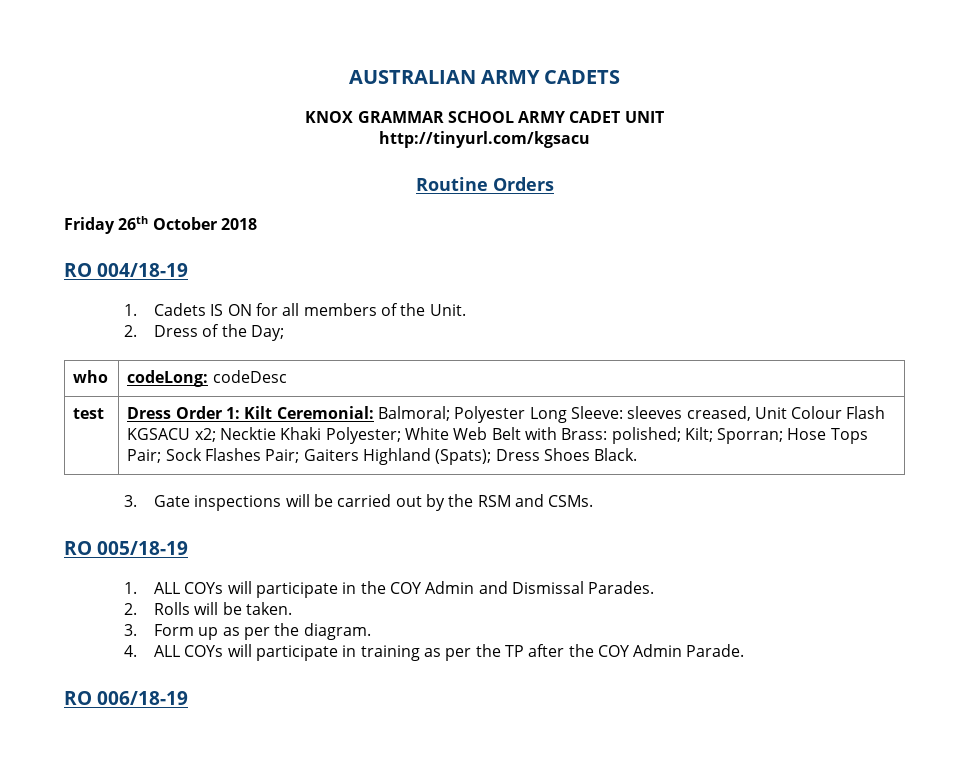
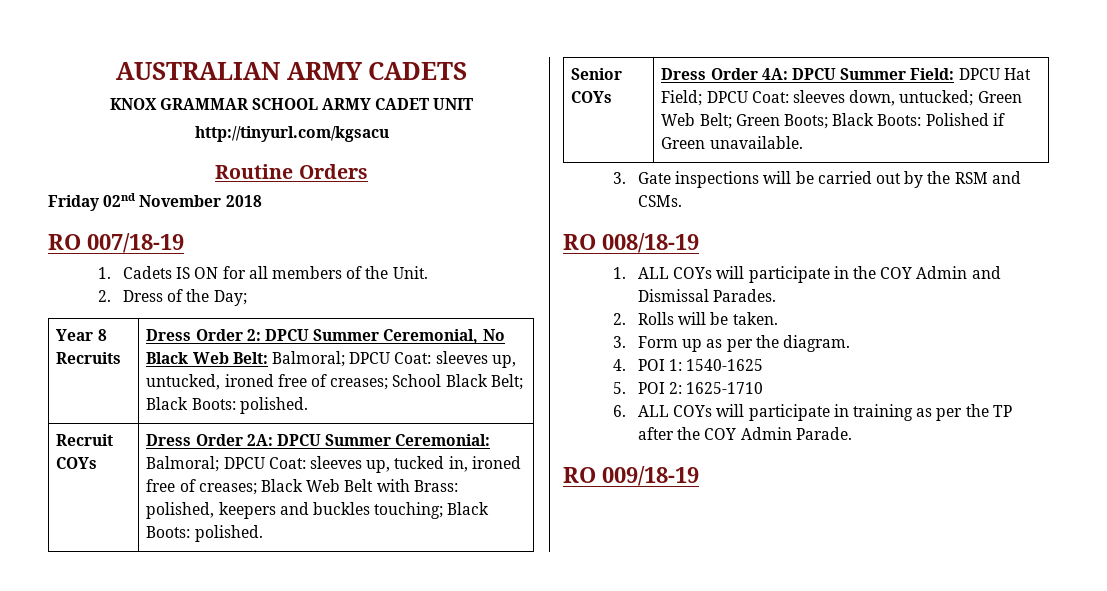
- Friday 26th October 2018
+ Friday 02nd November 2018
- RO 004/18-19
+ RO 007/18-19
- who | codeLong: codeDesc
- test | Dress Order 1: Kilt Ceremonial: Balmoral; Polyester Long Sleeve: sleeves creased, Unit Colour Flash KGSACU x2; Necktie Khaki Polyester; White Web Belt with Brass: polished; Kilt; Sporran; Hose Tops Pair; Sock Flashes Pair; Gaiters Highland (Spats); Dress Shoes Black.
+ Year 8 Recruits | Dress Order 2: DPCU Summer Ceremonial, No Black Web Belt: Balmoral; DPCU Coat: sleeves up, untucked, ironed free of creases; School Black Belt; Black Boots: polished.
+ Recruit COYs | Dress Order 2A: DPCU Summer Ceremonial: Balmoral; DPCU Coat: sleeves up, tucked in, ironed free of creases; Black Web Belt with Brass: polished, keepers and buckles touching; Black Boots: polished.
+ Senior COYs | Dress Order 4A: DPCU Summer Field: DPCU Hat Field; DPCU Coat: sleeves down, untucked; Green Web Belt; Green Boots; Black Boots: Polished if Green unavailable.
- RO 005/18-19
+ RO 008/18-19
- 4. ALL COYs will participate in training as per the TP after the COY Admin Parade.
+ 4. POI 1: 1540-1625
+ 5. POI 2: 1625-1710
+ 6. ALL COYs will participate in training as per the TP after the COY Admin Parade.
- RO 006/18-19
+ RO 009/18-19

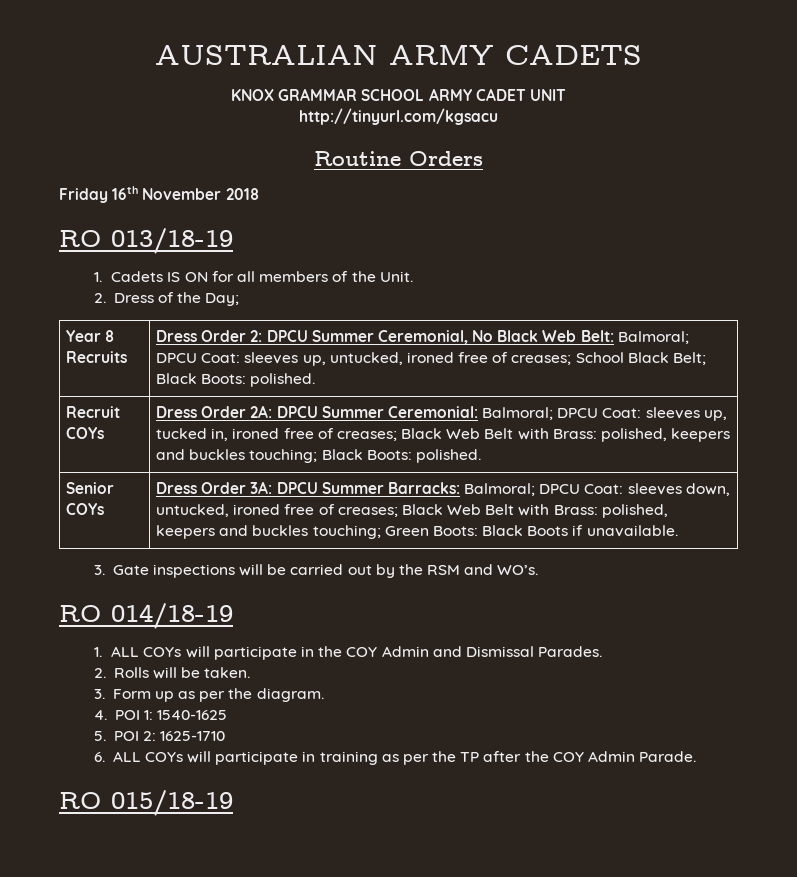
- Friday 02nd November 2018
+ Friday 16th November 2018
- RO 007/18-19
+ RO 013/18-19
- Senior COYs | Dress Order 4A: DPCU Summer Field: DPCU Hat Field; DPCU Coat: sleeves down, untucked; Green Web Belt; Green Boots; Black Boots: Polished if Green unavailable.
+ Senior COYs | Dress Order 3A: DPCU Summer Barracks: Balmoral; DPCU Coat: sleeves down, untucked, ironed free of creases; Black Web Belt with Brass: polished, keepers and buckles touching; Green Boots: Black Boots if unavailable.
- 3. Gate inspections will be carried out by the RSM and CSMs.
- RO 008/18-19
+ 3. Gate inspections will be carried out by the RSM and WO’s.
+ RO 014/18-19
- RO 009/18-19
+ RO 015/18-19

